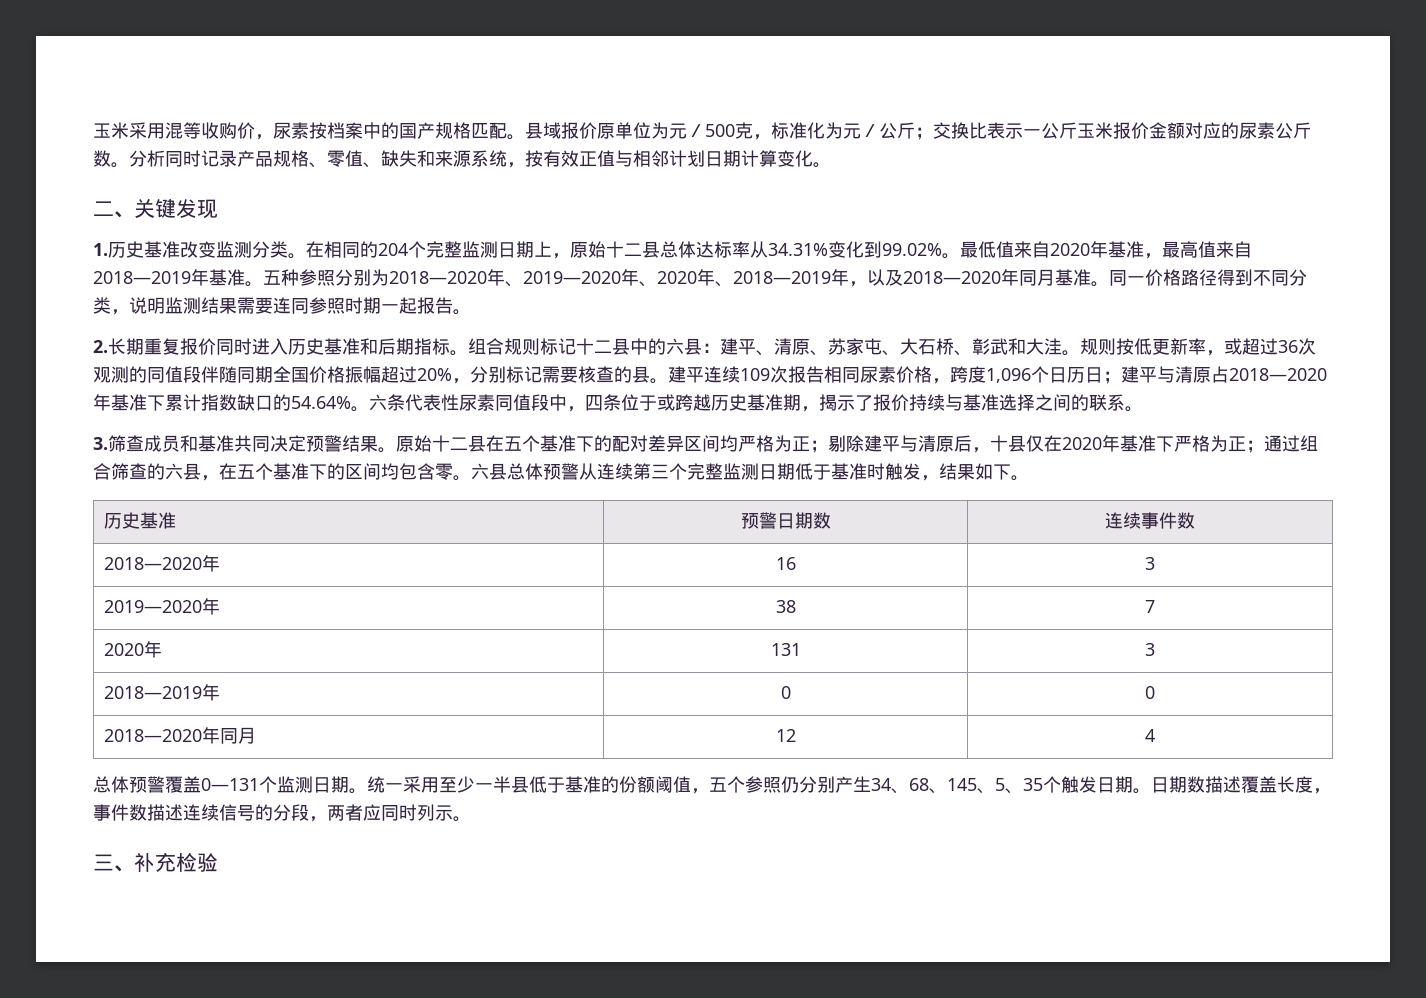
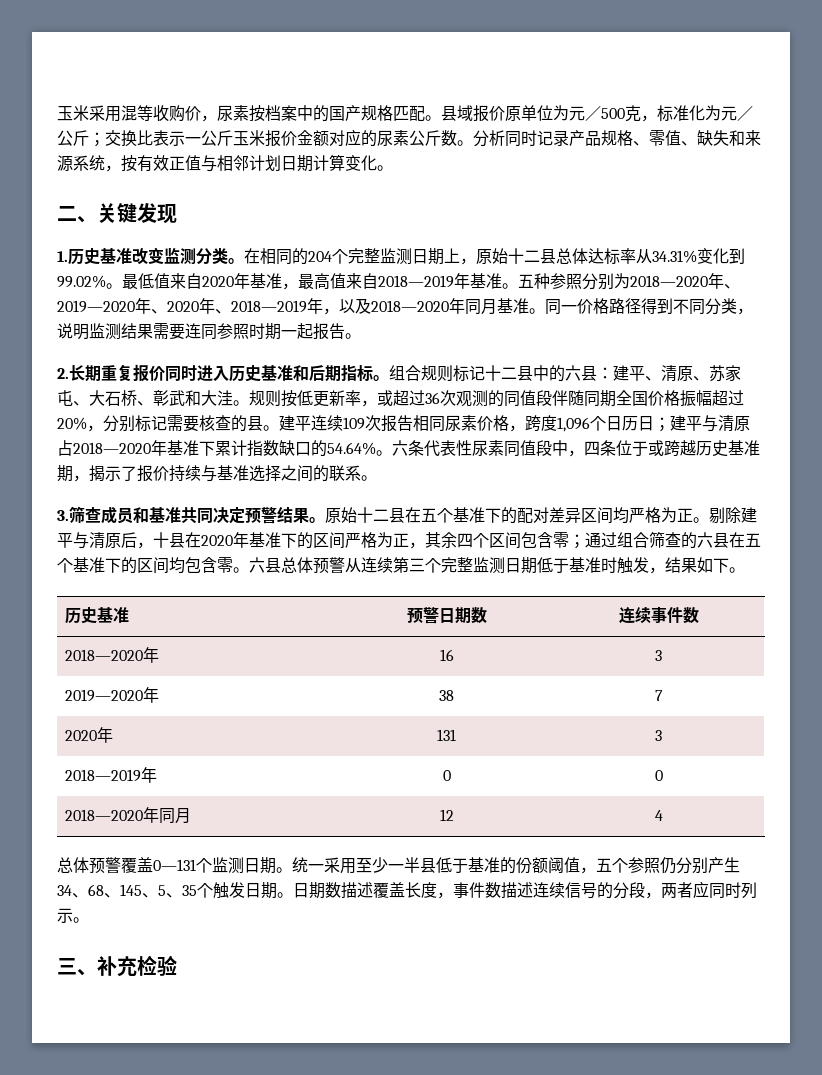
- 原始十二县在五个基准下的配对差异区间均严格为正；剔除建平与清原后，十县仅在2020年基准下严格为正；通过组合筛查的六县，在五个基准下的区间均包含零。
+ 原始十二县在五个基准下的配对差异区间均严格为正。剔除建平与清原后，十县在2020年基准下的区间严格为正，其余四个区间包含零；通过组合筛查的六县在五个基准下的区间均包含零。

